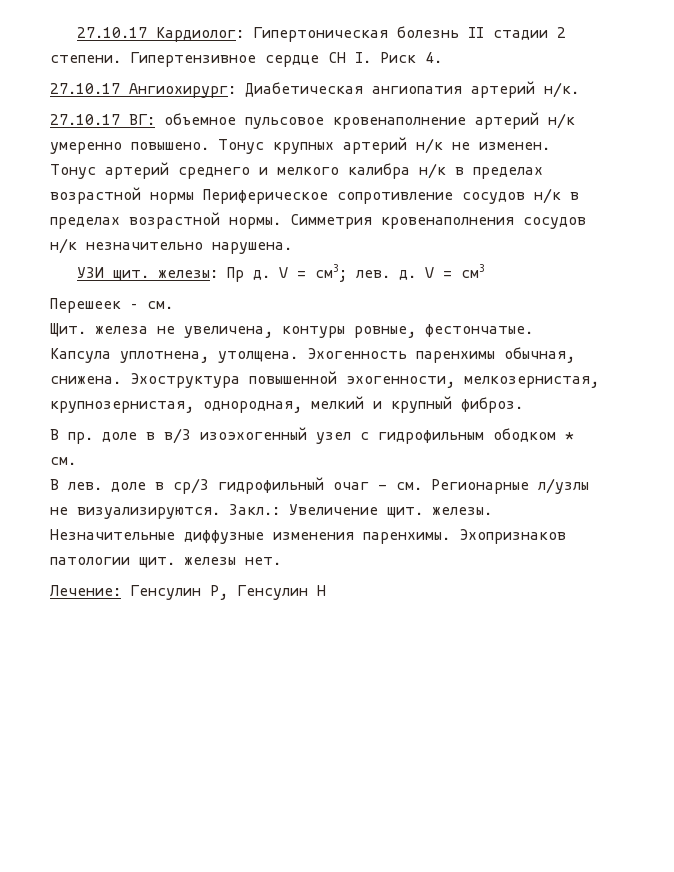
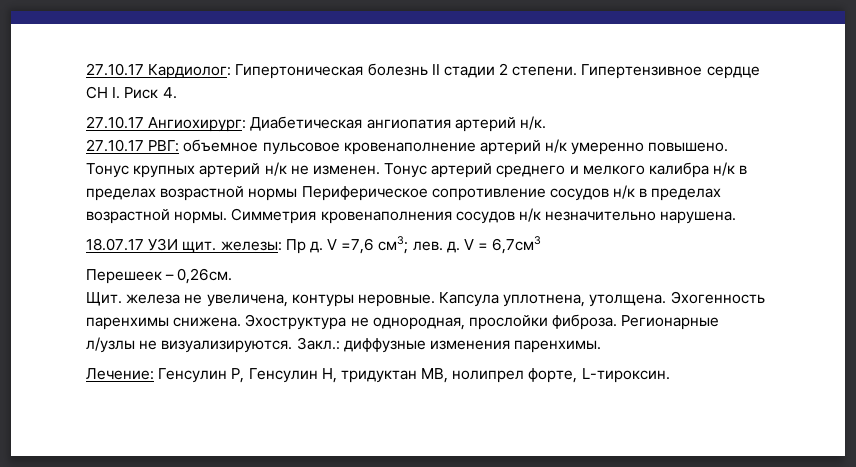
- 27.10.17 ВГ: объемное пульсовое кровенаполнение артерий н/к умеренно повышено.
+ 27.10.17 РВГ: объемное пульсовое кровенаполнение артерий н/к умеренно повышено.
- УЗИ щит. железы: Пр д.
+ 18.07.17 УЗИ щит. железы: Пр д.
- V = см3; лев. д.
+ V =7,6 см3; лев. д.
- V = см3
+ V = 6,7см3
- Перешеек – см.
+ Перешеек – 0,26см.
- Щит. железа не увеличена, контуры ровные, фестончатые.
+ Щит. железа не увеличена, контуры неровные.
- Эхогенность паренхимы обычная, снижена.
+ Эхогенность паренхимы снижена.
- Эхоструктура повышенной эхогенности, мелкозернистая, крупнозернистая, однородная, мелкий и крупный фиброз.
- В пр. доле в в/3 изоэхогенный узел с гидрофильным ободком * см.
- В лев. доле в ср/3 гидрофильный очаг - см. Регионарные л/узлы не визуализируются.
+ Эхоструктура не однородная, прослойки фиброза. Регионарные л/узлы не визуализируются.
- Закл.: Увеличение щит. железы. Незначительные диффузные изменения паренхимы. Эхопризнаков патологии щит. железы нет.
+ Закл.: диффузные изменения паренхимы.
- Лечение: Генсулин Р, Генсулин Н
+ Лечение: Генсулин Р, Генсулин Н, тридуктан МВ, нолипрел форте, L-тироксин.

